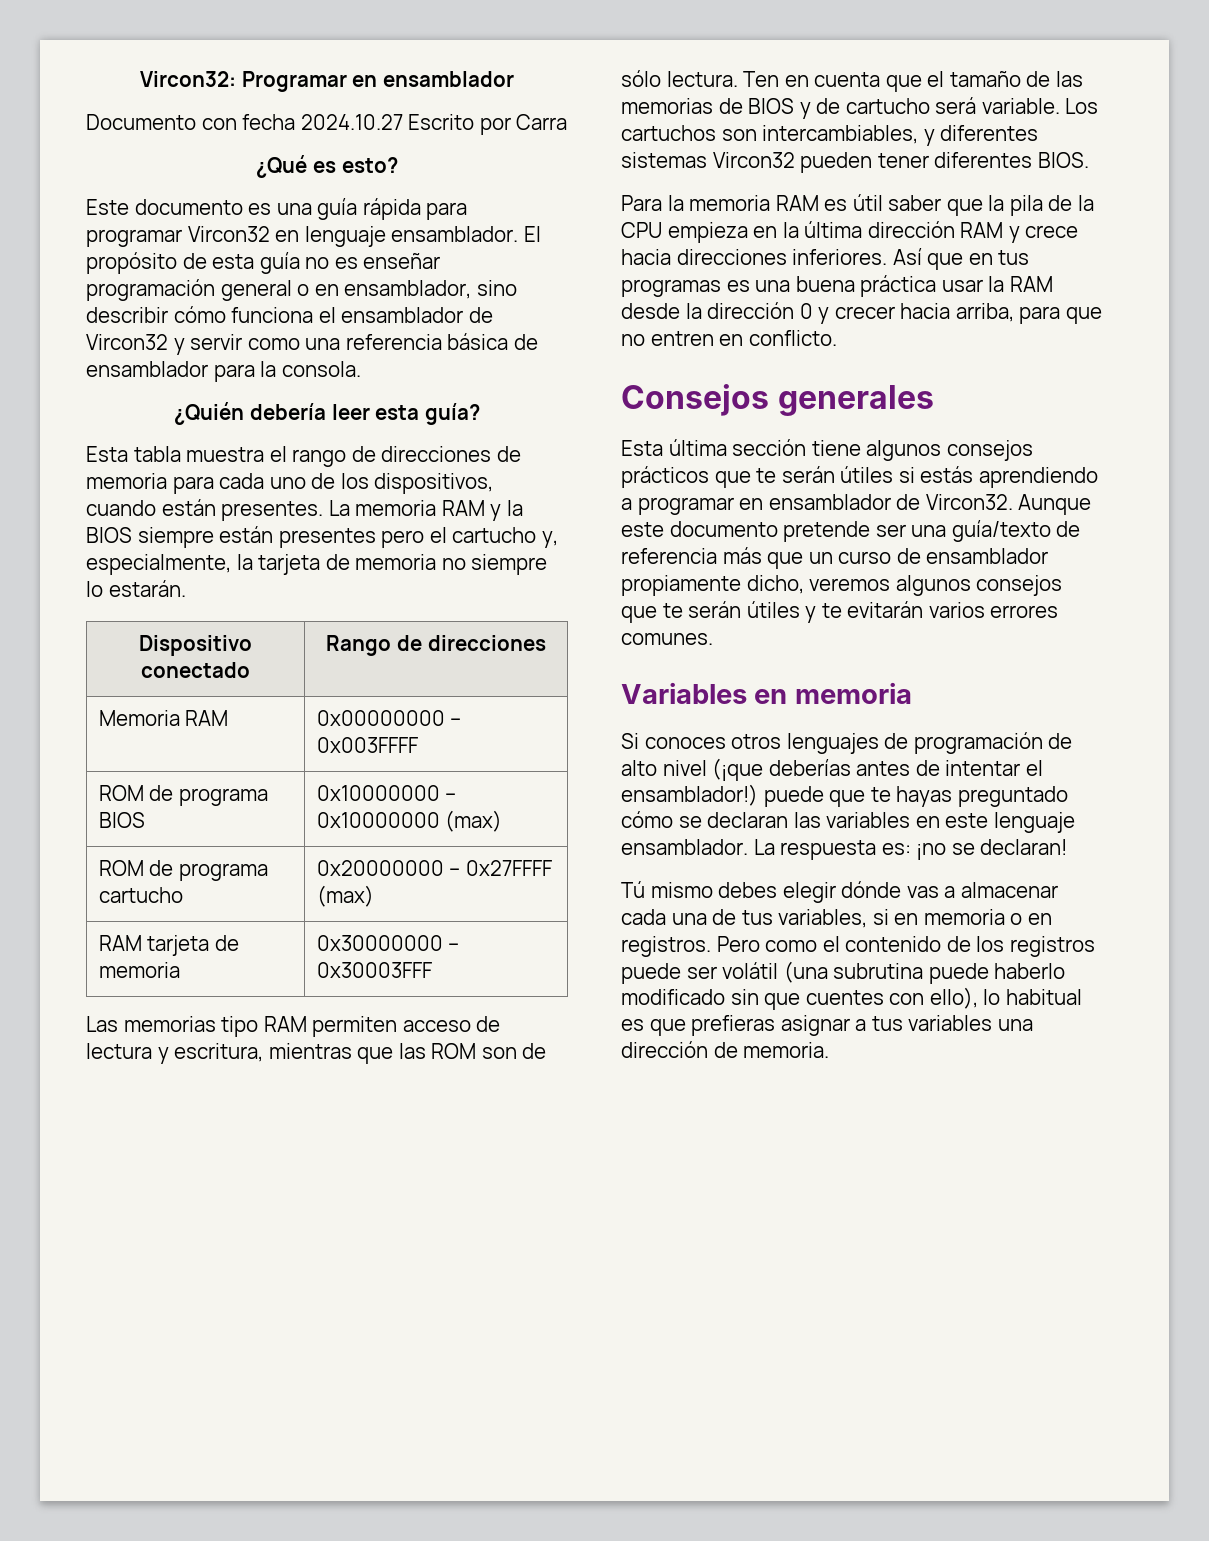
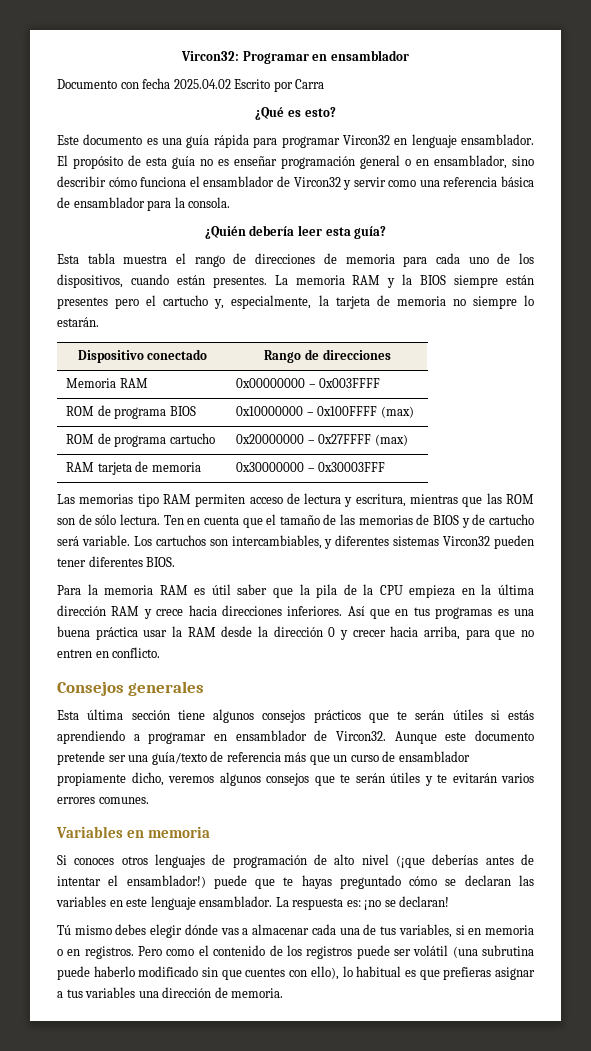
- Documento con fecha 2024.10.27 Escrito por Carra
+ Documento con fecha 2025.04.02 Escrito por Carra
- ROM de programa BIOS | 0x10000000 – 0x10000000 (max)
+ ROM de programa BIOS | 0x10000000 – 0x100FFFF (max)

